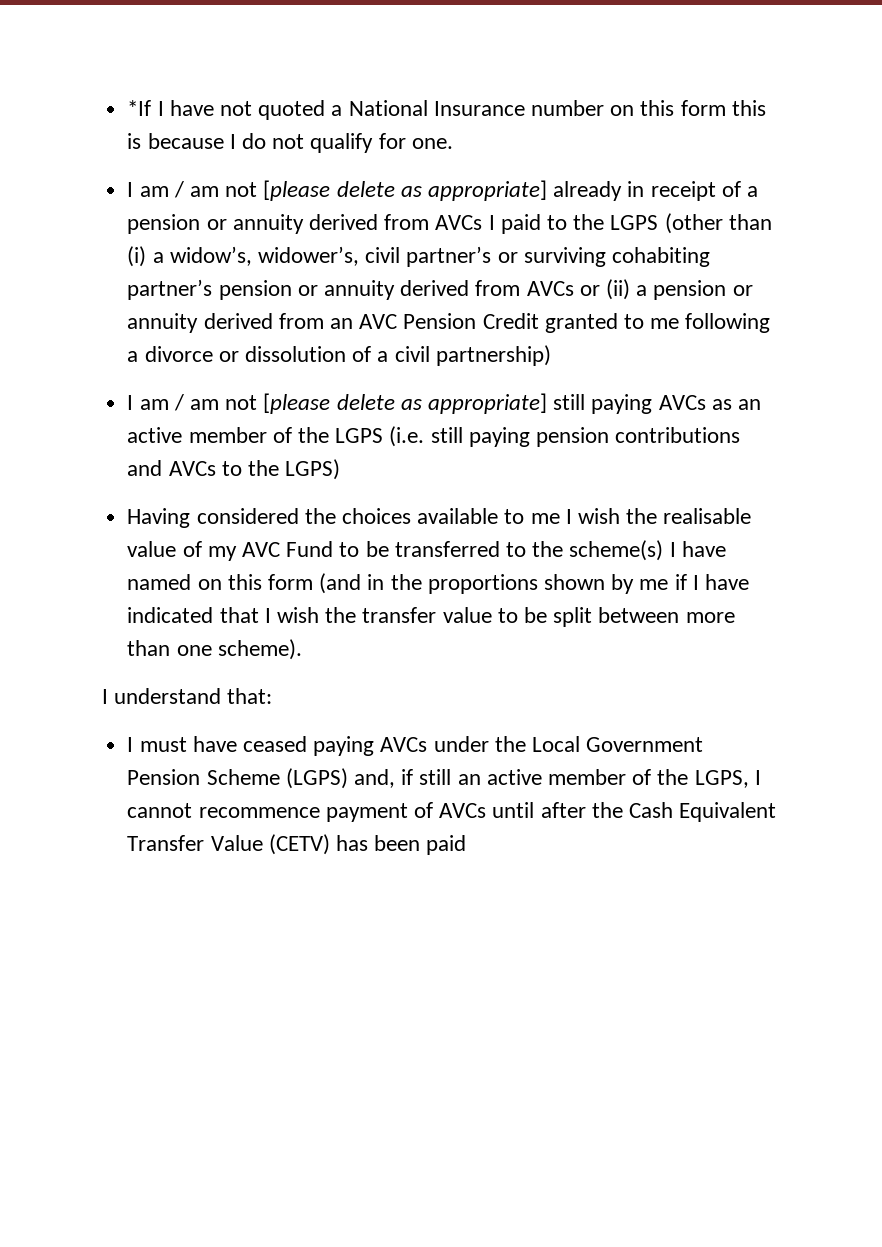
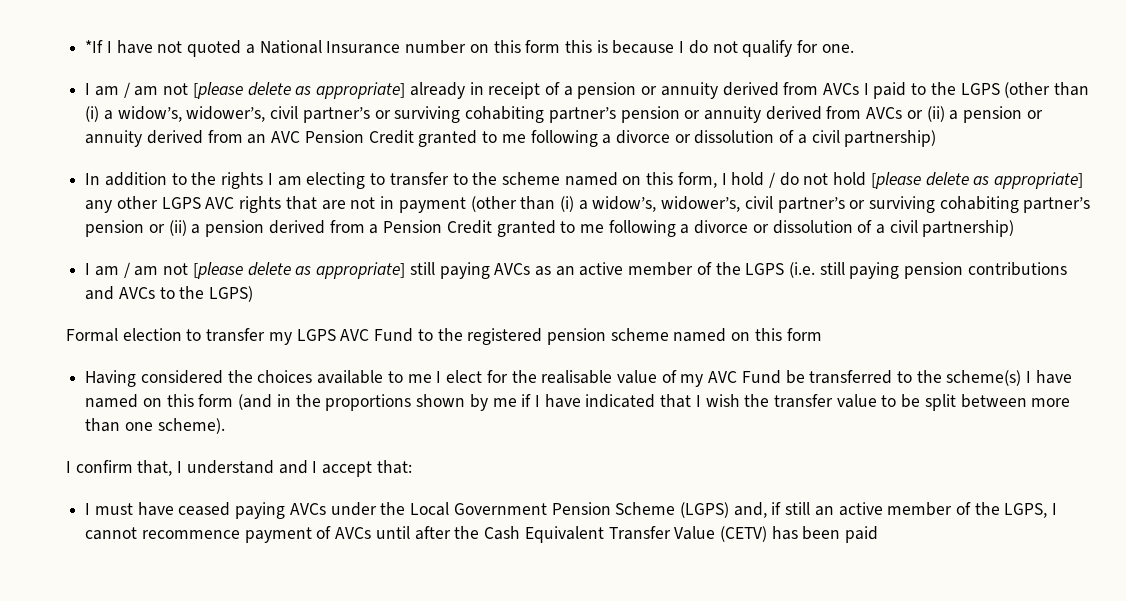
+ In addition to the rights I am electing to transfer to the scheme named on this form, I hold / do not hold [please delete as appropriate] any other LGPS AVC rights that are not in payment (other than (i) a widow’s, widower’s, civil partner’s or surviving cohabiting partner’s pension or (ii) a pension derived from a Pension Credit granted to me following a divorce or dissolution of a civil partnership)
+ Formal election to transfer my LGPS AVC Fund to the registered pension scheme named on this form
- Having considered the choices available to me I wish the realisable value of my AVC Fund to be transferred to the scheme(s) I have named on this form (and in the proportions shown by me if I have indicated that I wish the transfer value to be split between more than one scheme).
+ Having considered the choices available to me I elect for the realisable value of my AVC Fund be transferred to the scheme(s) I have named on this form (and in the proportions shown by me if I have indicated that I wish the transfer value to be split between more than one scheme).
- I understand that:
+ I confirm that, I understand and I accept that:

